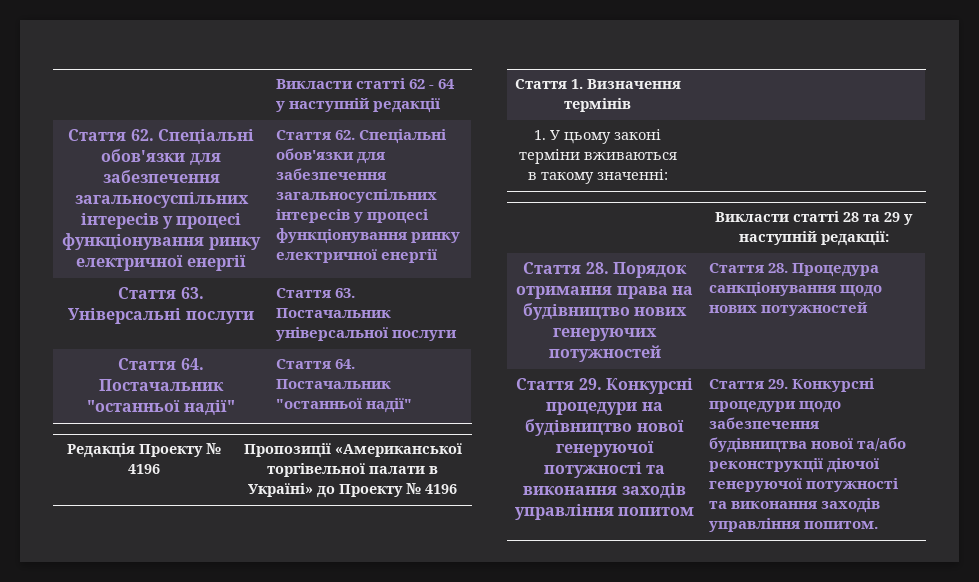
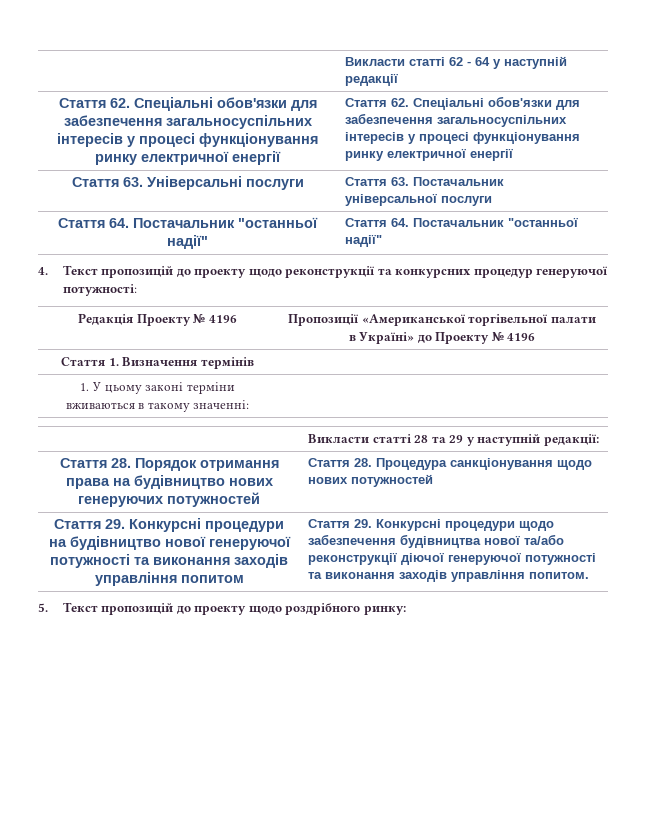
+ 4. Текст пропозицій до проекту щодо реконструкції та конкурсних процедур генеруючої потужності:
+ 5. Текст пропозицій до проекту щодо роздрібного ринку:

